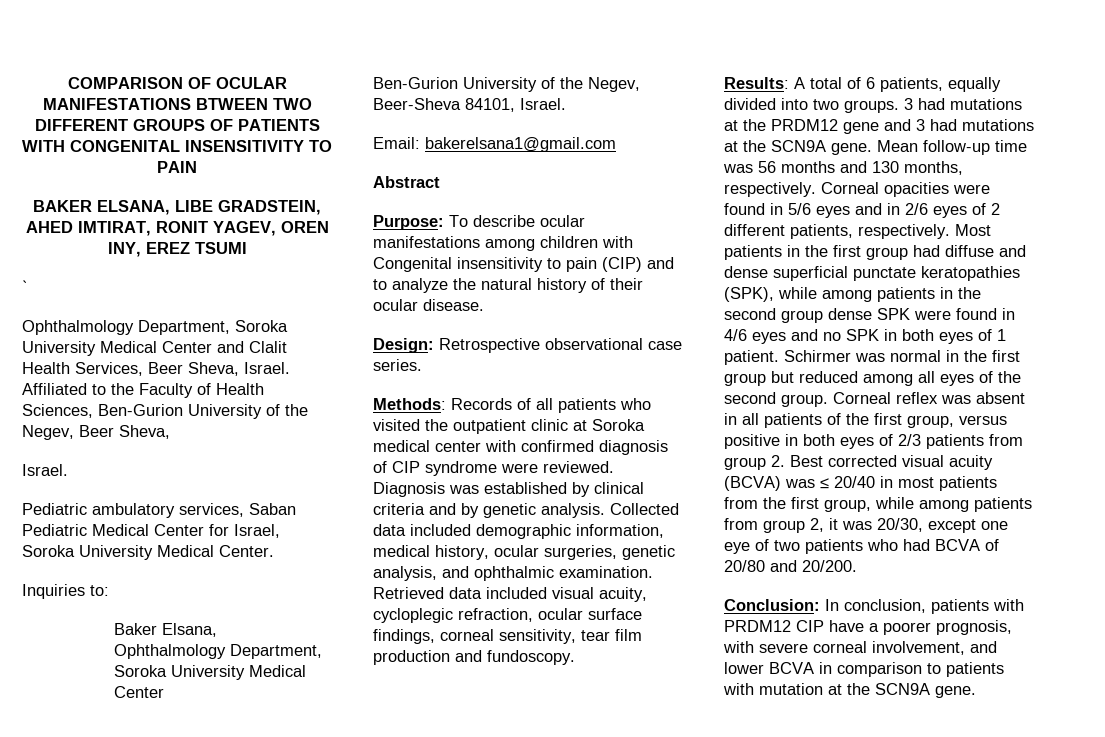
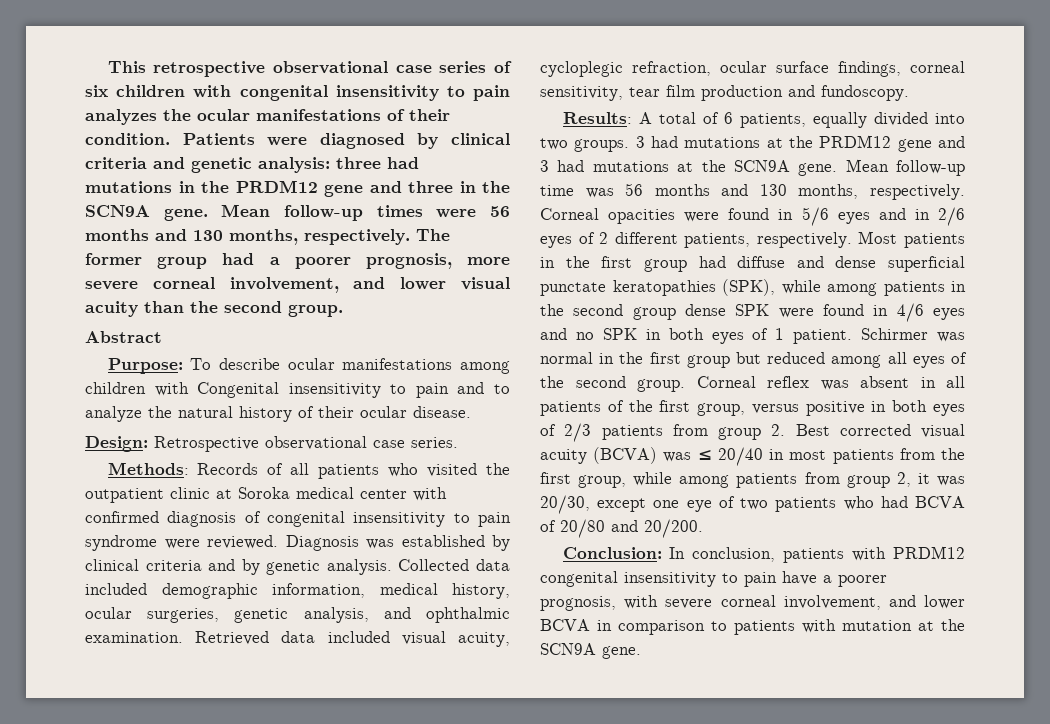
- COMPARISON OF OCULAR MANIFESTATIONS BTWEEN TWO DIFFERENT GROUPS OF PATIENTS WITH CONGENITAL INSENSITIVITY TO PAIN
- BAKER ELSANA, LIBE GRADSTEIN, AHED IMTIRAT, RONIT YAGEV, OREN INY, EREZ TSUMI
- `
- Ophthalmology Department, Soroka University Medical Center and Clalit Health Services, Beer Sheva, Israel. Affiliated to the Faculty of Health Sciences, Ben-Gurion University of the Negev, Beer Sheva,
- Israel.
- Pediatric ambulatory services, Saban Pediatric Medical Center for Israel, Soroka University Medical Center.
- Inquiries to:
- Baker Elsana, Ophthalmology Department, Soroka University Medical Center
- Ben-Gurion University of the Negev, Beer-Sheva 84101, Israel.
- Email: bakerelsana1@gmail.com
+ This retrospective observational case series of six children with congenital insensitivity to pain analyzes the ocular manifestations of their condition. Patients were diagnosed by clinical criteria and genetic analysis: three had mutations in the PRDM12 gene and three in the SCN9A gene. Mean follow-up times were 56 months and 130 months, respectively. The former group had a poorer prognosis, more severe corneal involvement, and lower visual acuity than the second group.
- Purpose: To describe ocular manifestations among children with Congenital insensitivity to pain (CIP) and to analyze the natural history of their ocular disease.
+ Purpose: To describe ocular manifestations among children with Congenital insensitivity to pain and to analyze the natural history of their ocular disease.
- Methods: Records of all patients who visited the outpatient clinic at Soroka medical center with confirmed diagnosis of CIP syndrome were reviewed.
+ Methods: Records of all patients who visited the outpatient clinic at Soroka medical center with confirmed diagnosis of congenital insensitivity to pain syndrome were reviewed.
- Conclusion: In conclusion, patients with PRDM12 CIP have a poorer prognosis, with severe corneal involvement, and lower BCVA in comparison to patients with mutation at the SCN9A gene.
+ Conclusion: In conclusion, patients with PRDM12 congenital insensitivity to pain have a poorer prognosis, with severe corneal involvement, and lower BCVA in comparison to patients with mutation at the SCN9A gene.

